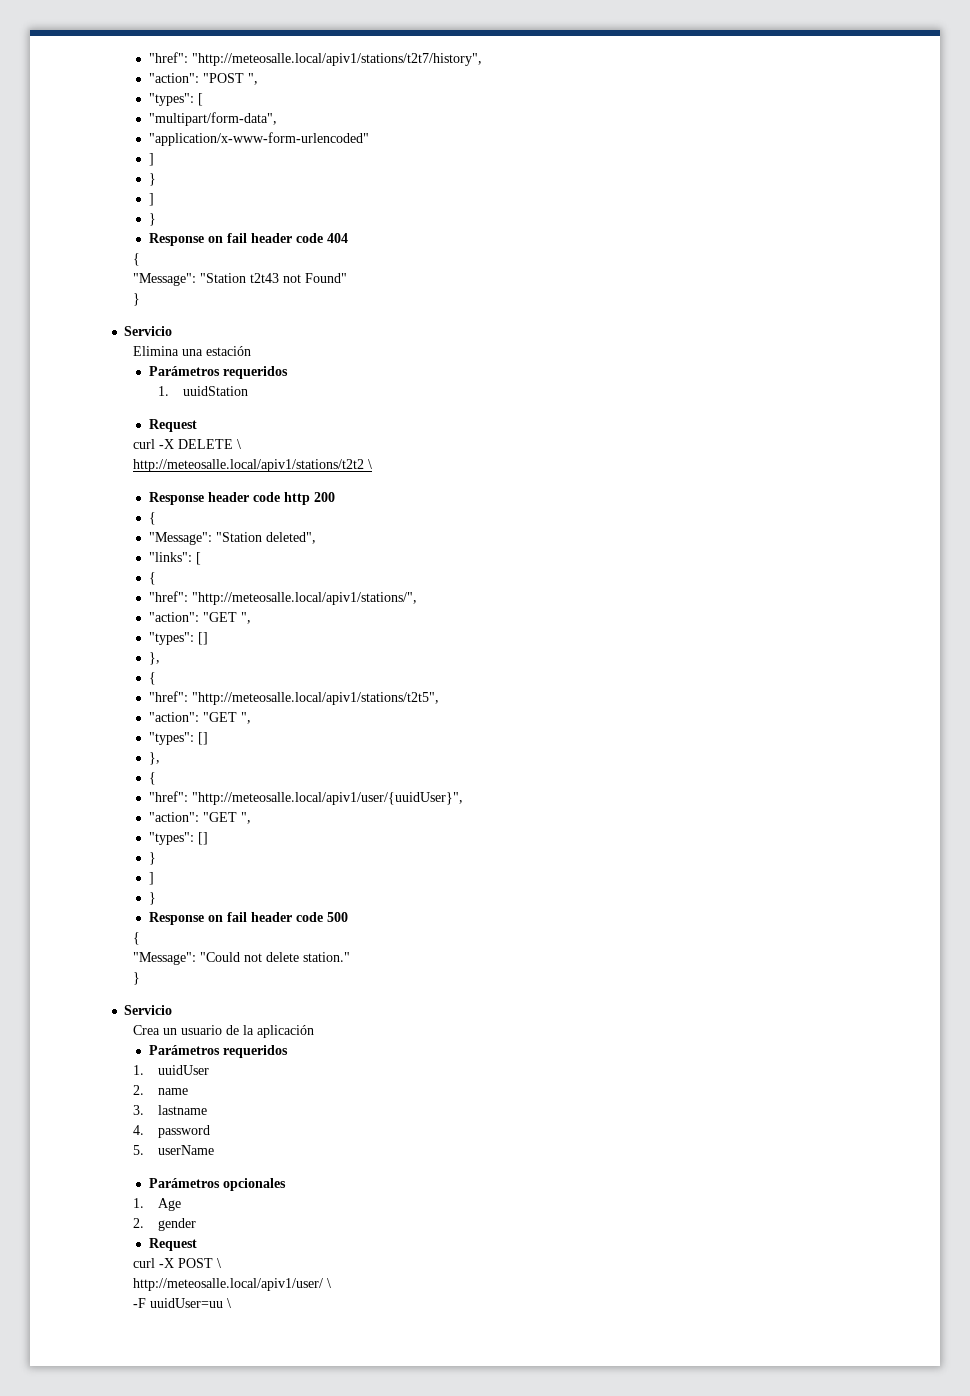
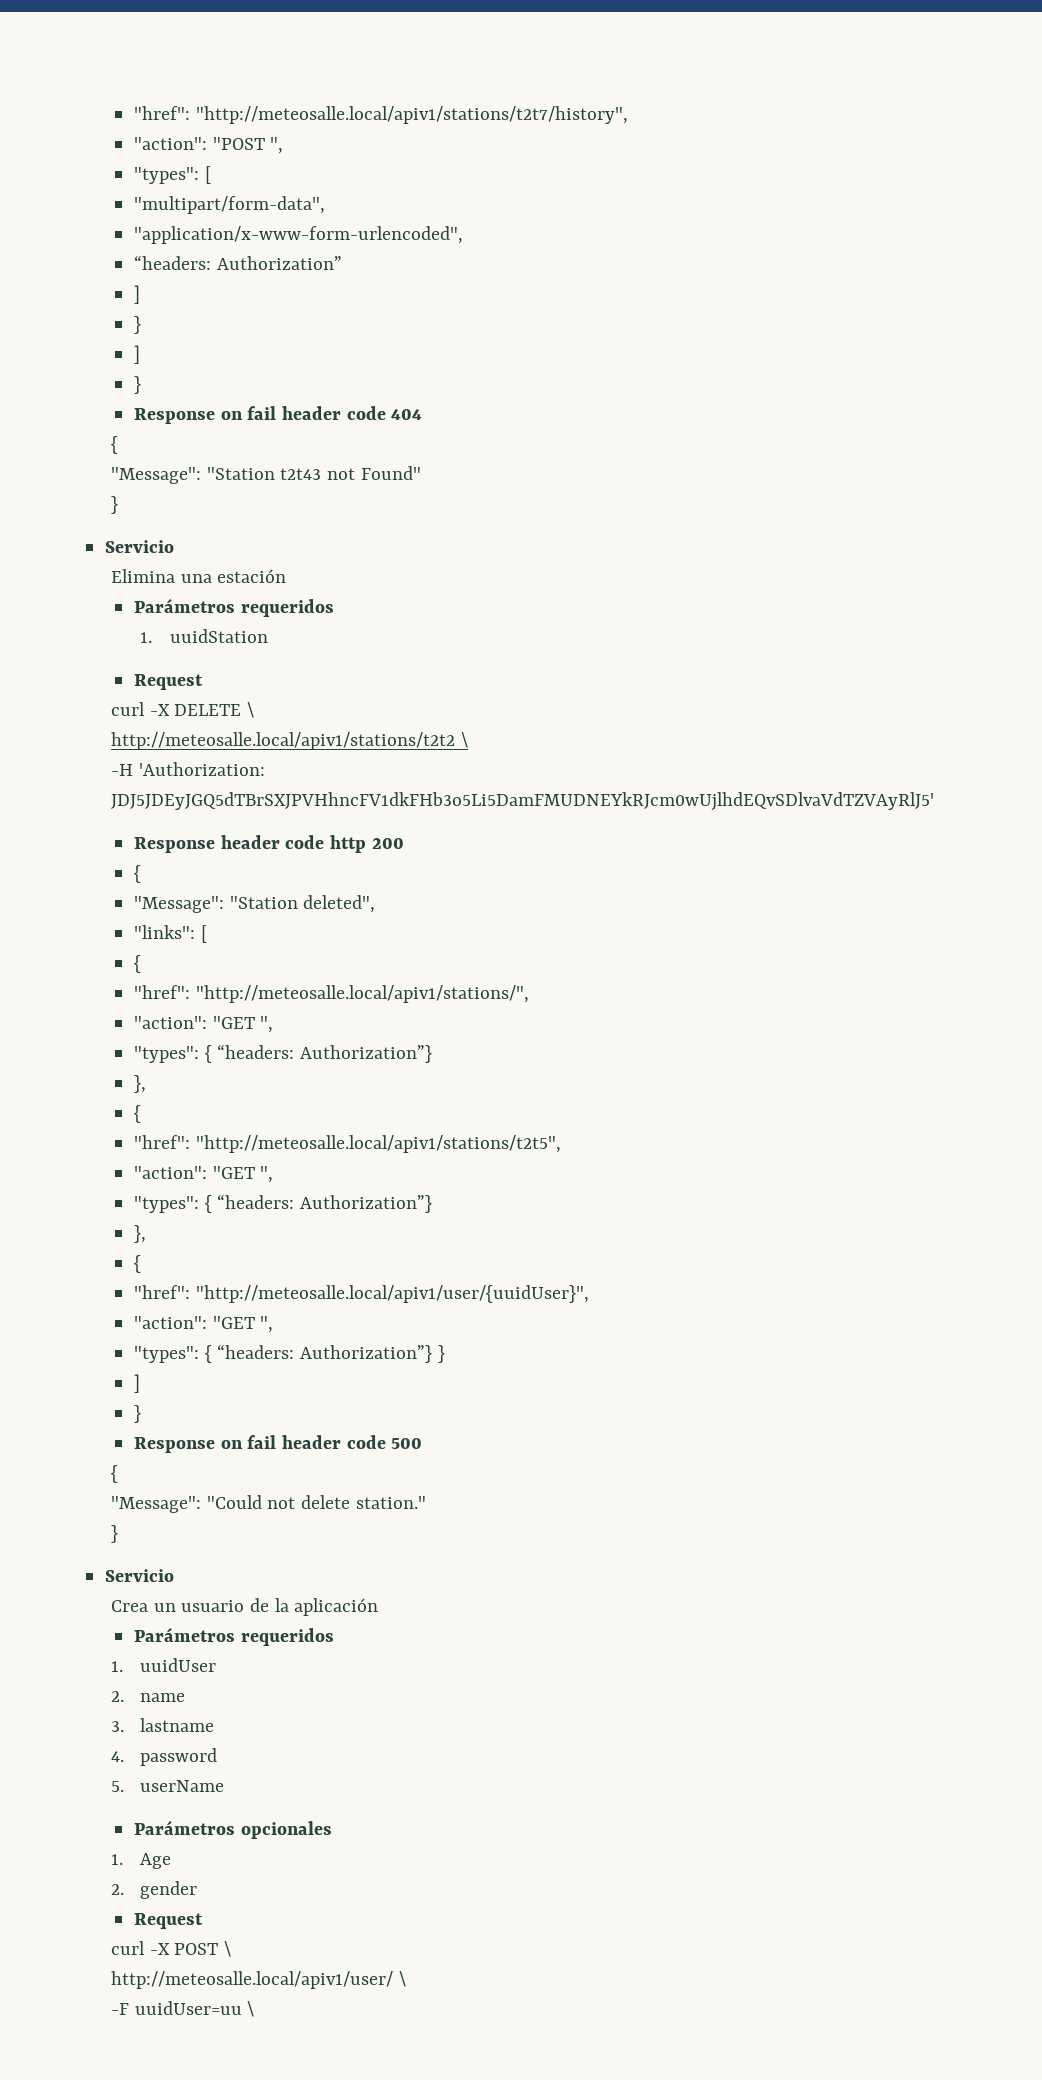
- "application/x-www-form-urlencoded"
+ "application/x-www-form-urlencoded",
+ “headers: Authorization”
+ -H 'Authorization: JDJ5JDEyJGQ5dTBrSXJPVHhncFV1dkFHb3o5Li5DamFMUDNEYkRJcm0wUjlhdEQvSDlvaVdTZVAyRlJ5'
  "href": "http://meteosalle.local/apiv1/stations/",
  "action": "GET ",
- "types": []
+ "types": { “headers: Authorization”}
  "href": "http://meteosalle.local/apiv1/stations/t2t5",
  "action": "GET ",
- "types": []
+ "types": { “headers: Authorization”}
  "href": "http://meteosalle.local/apiv1/user/{uuidUser}",
  "action": "GET ",
- "types": []
- }
+ "types": { “headers: Authorization”} }

